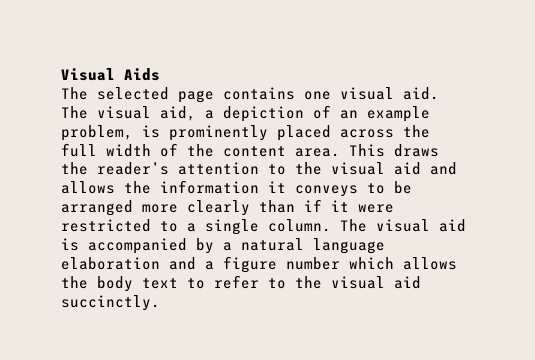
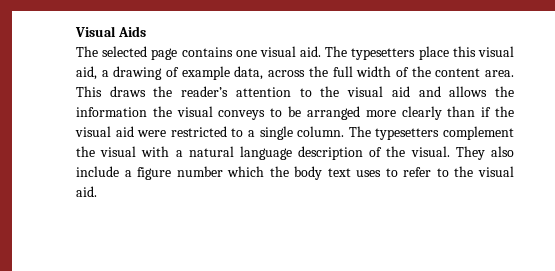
- The visual aid, a depiction of an example problem, is prominently placed across the full width of the content area.
+ The typesetters place this visual aid, a drawing of example data, across the full width of the content area.
- This draws the reader’s attention to the visual aid and allows the information it conveys to be arranged more clearly than if it were restricted to a single column.
+ This draws the reader’s attention to the visual aid and allows the information the visual conveys to be arranged more clearly than if the visual aid were restricted to a single column.
- The visual aid is accompanied by a natural language elaboration and a figure number which allows the body text to refer to the visual aid succinctly.
+ The typesetters complement the visual with a natural language description of the visual. They also include a figure number which the body text uses to refer to the visual aid.

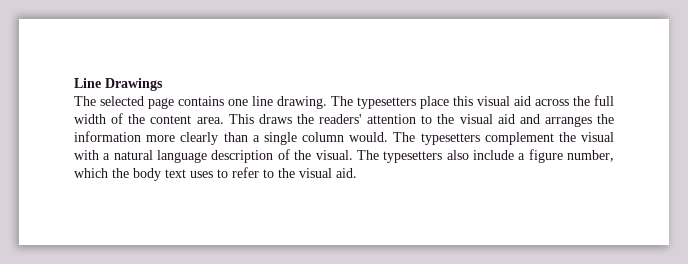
- Visual Aids
+ Line Drawings
- The selected page contains one visual aid.
+ The selected page contains one line drawing.
- The typesetters place this visual aid, a drawing of example data, across the full width of the content area.
+ The typesetters place this visual aid across the full width of the content area.
- This draws the reader’s attention to the visual aid and allows the information the visual conveys to be arranged more clearly than if the visual aid were restricted to a single column.
+ This draws the readers' attention to the visual aid and arranges the information more clearly than a single column would.
- They also include a figure number which the body text uses to refer to the visual aid.
+ The typesetters also include a figure number, which the body text uses to refer to the visual aid.

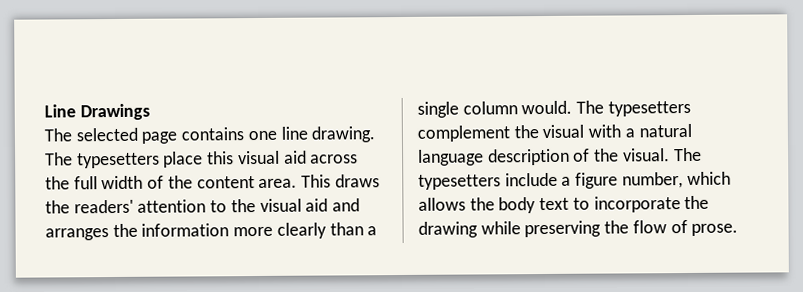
- The typesetters also include a figure number, which the body text uses to refer to the visual aid.
+ The typesetters include a figure number, which allows the body text to incorporate the drawing while preserving the flow of prose.

